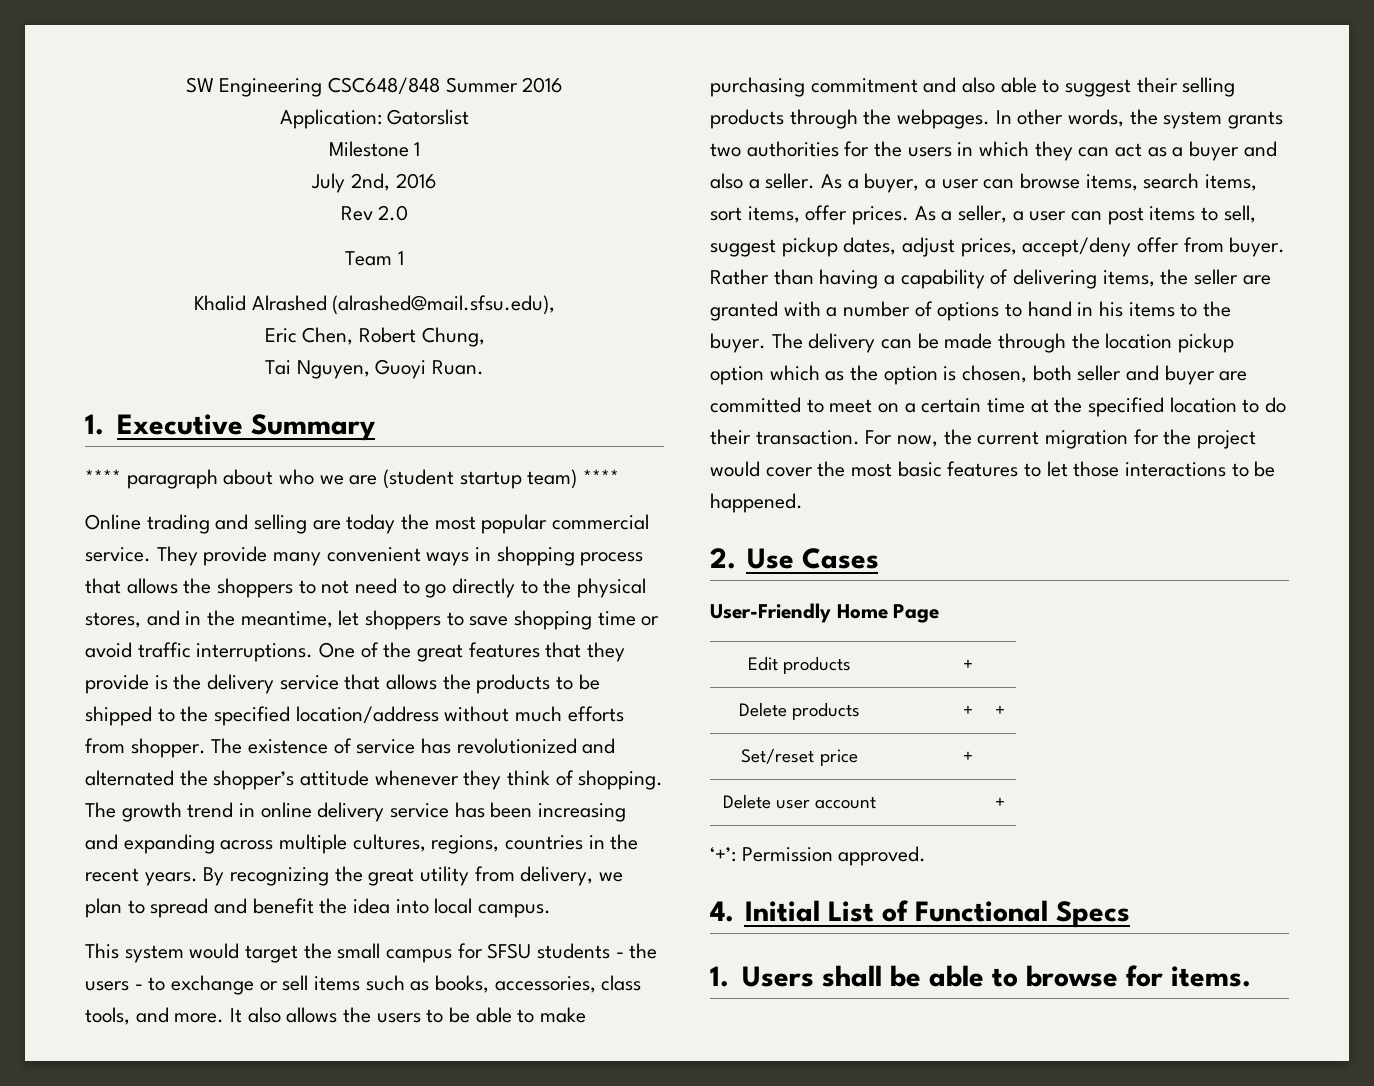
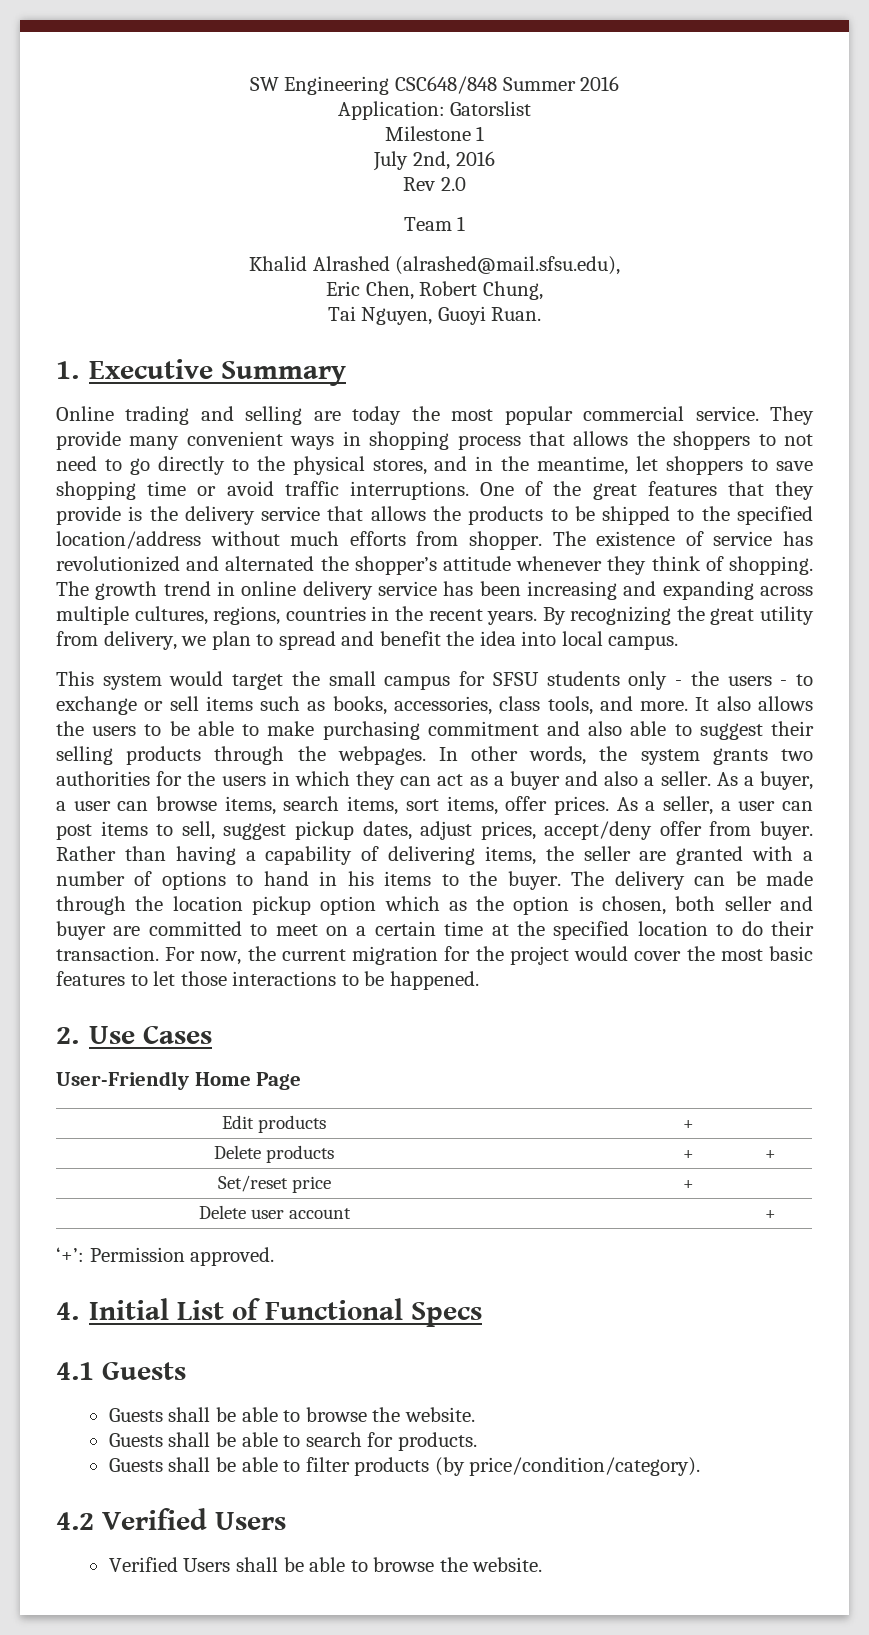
- **** paragraph about who we are (student startup team) ****
- This system would target the small campus for SFSU students - the users - to exchange or sell items such as books, accessories, class tools, and more.
+ This system would target the small campus for SFSU students only - the users - to exchange or sell items such as books, accessories, class tools, and more.
- 1. Users shall be able to browse for items.
+ 4.1 Guests
+ Guests shall be able to browse the website.
+ Guests shall be able to search for products.
+ Guests shall be able to filter products (by price/condition/category).
+ 4.2 Verified Users
+ Verified Users shall be able to browse the website.

